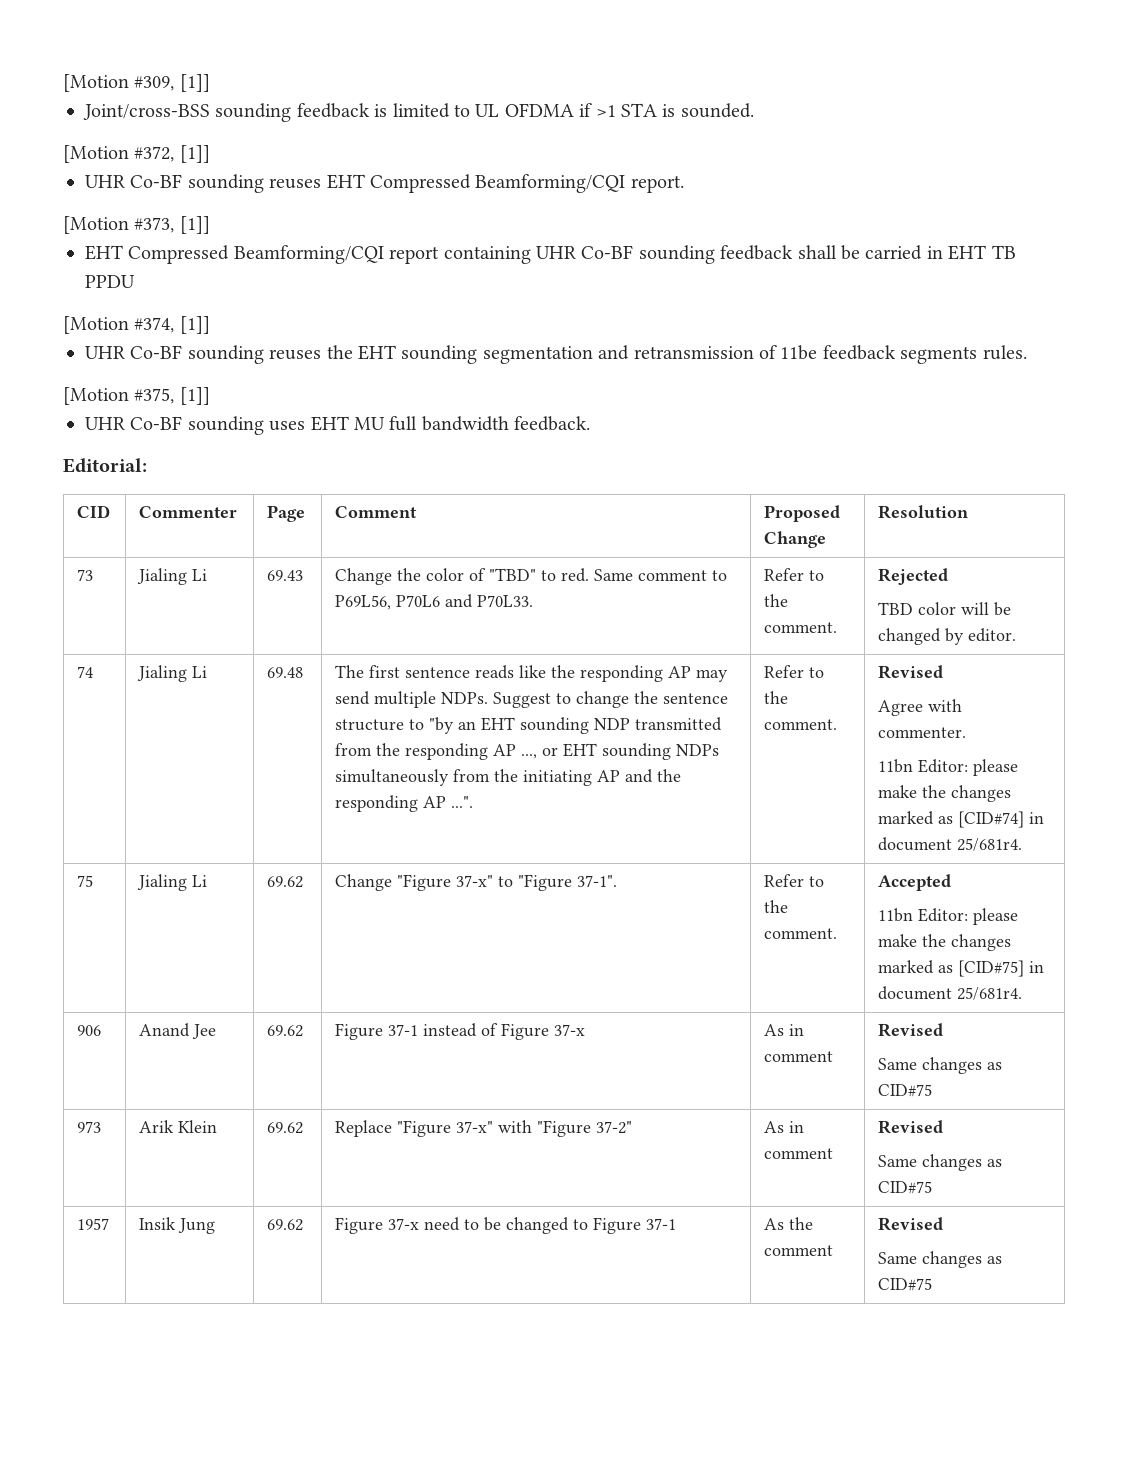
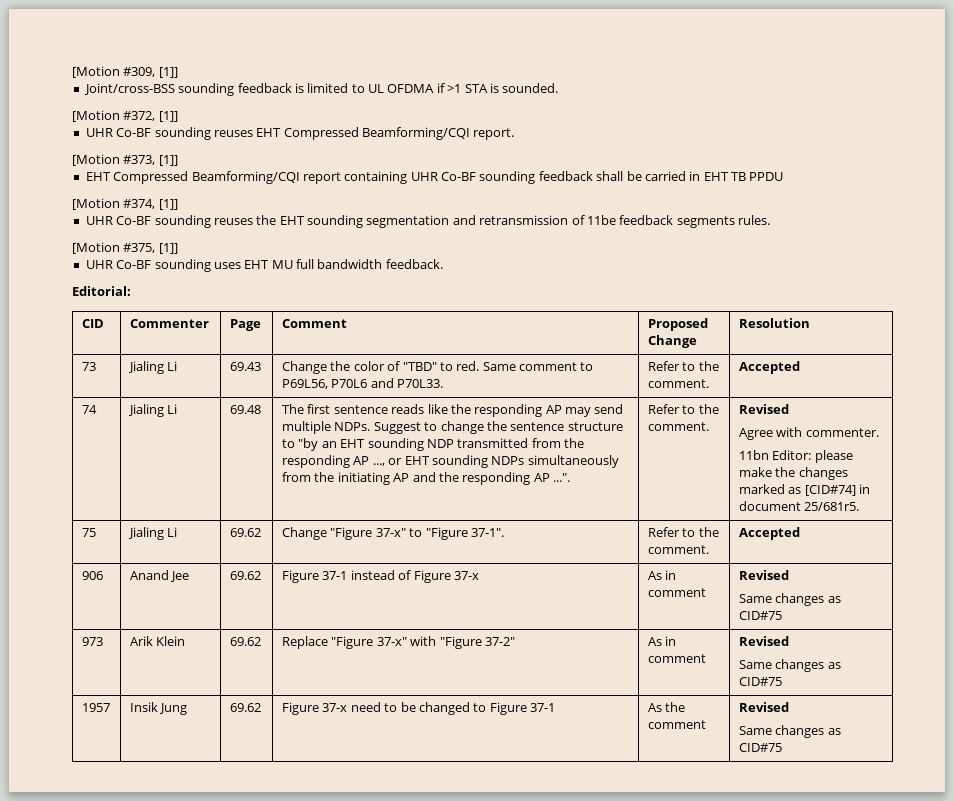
- 73 | Jialing Li | 69.43 | Change the color of "TBD" to red. Same comment to P69L56, P70L6 and P70L33. | Refer to the comment. | Rejected
- TBD color will be changed by editor.
+ 73 | Jialing Li | 69.43 | Change the color of "TBD" to red. Same comment to P69L56, P70L6 and P70L33. | Refer to the comment. | Accepted
- 11bn Editor: please make the changes marked as [CID#74] in document 25/681r4.
+ 11bn Editor: please make the changes marked as [CID#74] in document 25/681r5.
  75 | Jialing Li | 69.62 | Change "Figure 37-x" to "Figure 37-1". | Refer to the comment. | Accepted
- 11bn Editor: please make the changes marked as [CID#75] in document 25/681r4.

